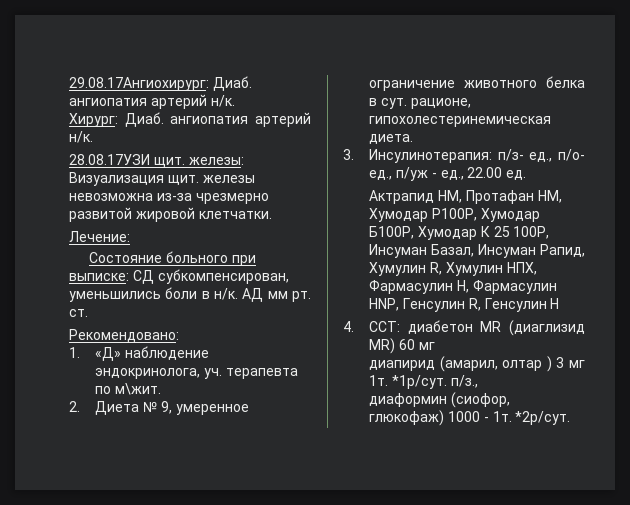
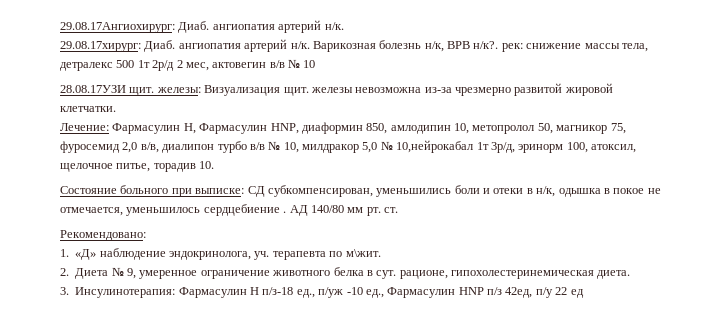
- Хирург: Диаб. ангиопатия артерий н/к.
+ 29.08.17хирург: Диаб. ангиопатия артерий н/к. Варикозная болезнь н/к, ВРВ н/к?. рек: снижение массы тела, детралекс 500 1т 2р/д 2 мес, актовегин в/в № 10
- Лечение:
+ Лечение: Фармасулин Н, Фармасулин НNP, диаформин 850, амлодипин 10, метопролол 50, магникор 75, фуросемид 2,0 в/в, диалипон турбо в/в № 10, милдракор 5,0 № 10,нейрокабал 1т 3р/д, эринорм 100, атоксил, щелочное питье, торадив 10.
- Состояние больного при выписке: СД субкомпенсирован, уменьшились боли в н/к. АД мм рт. ст.
+ Состояние больного при выписке: СД субкомпенсирован, уменьшились боли и отеки в н/к, одышка в покое не отмечается, уменьшилось сердцебиение . АД 140/80 мм рт. ст.
- 3. Инсулинотерапия: п/з- ед., п/о- ед., п/уж - ед., 22.00 ед.
- Актрапид НМ, Протафан НМ, Хумодар Р100Р, Хумодар Б100Р, Хумодар К 25 100Р, Инсуман Базал, Инсуман Рапид, Хумулин R, Хумулин НПХ, Фармасулин Н, Фармасулин НNР, Генсулин R, Генсулин Н
- 4. ССТ: диабетон МR (диаглизид МR) 60 мг
- диапирид (амарил, олтар ) 3 мг 1т. *1р/сут. п/з.,
- диаформин (сиофор, глюкофаж) 1000 - 1т. *2р/сут.
+ 3. Инсулинотерапия: Фармасулин Н п/з-18 ед., п/уж -10 ед., Фармасулин НNP п/з 42ед, п/у 22 ед

